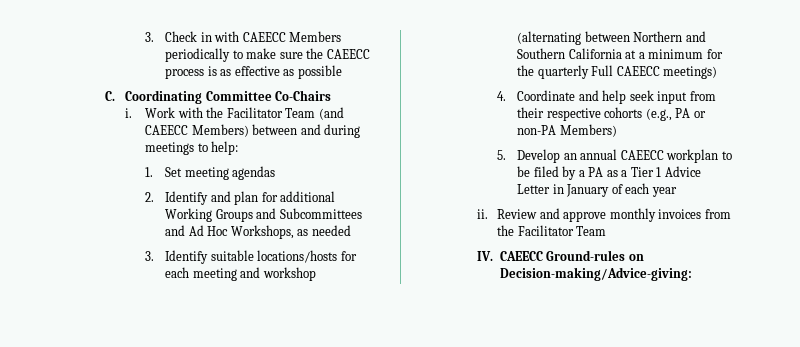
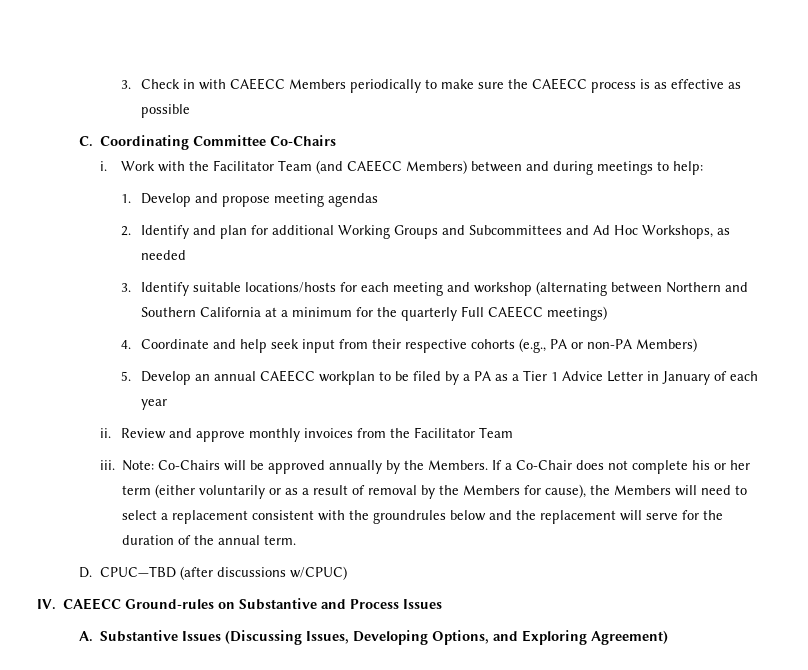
- 1. Set meeting agendas
+ 1. Develop and propose meeting agendas
- IV. CAEECC Ground-rules on Decision-making/Advice-giving:
+ iii. Note: Co-Chairs will be approved annually by the Members. If a Co-Chair does not complete his or her term (either voluntarily or as a result of removal by the Members for cause), the Members will need to select a replacement consistent with the groundrules below and the replacement will serve for the duration of the annual term.
+ D. CPUC—TBD (after discussions w/CPUC)
+ IV. CAEECC Ground-rules on Substantive and Process Issues
+ A. Substantive Issues (Discussing Issues, Developing Options, and Exploring Agreement)

